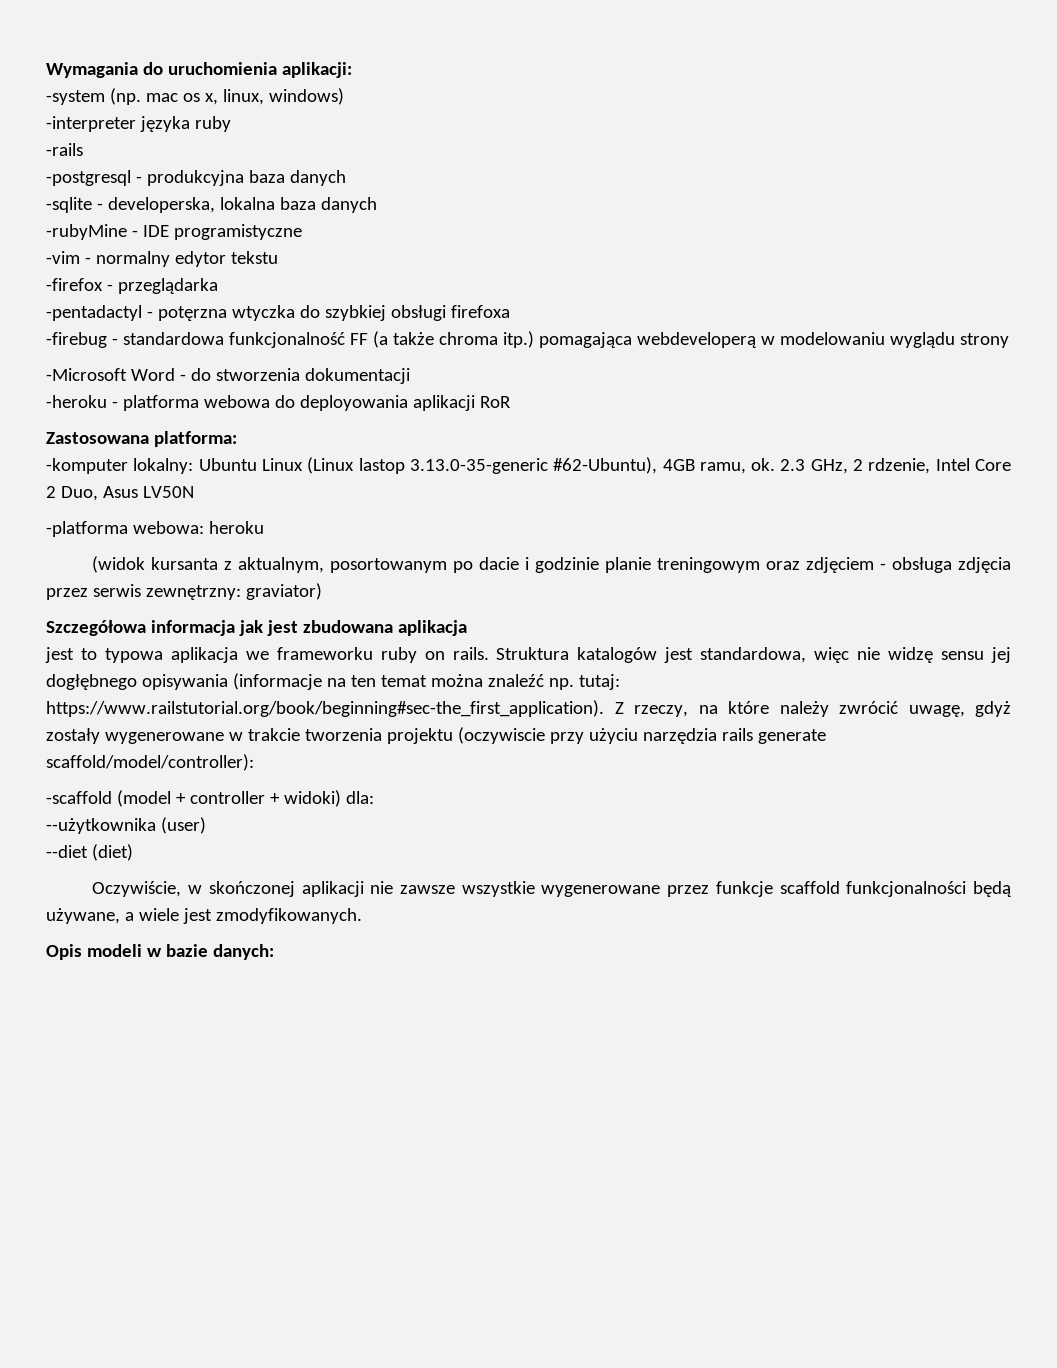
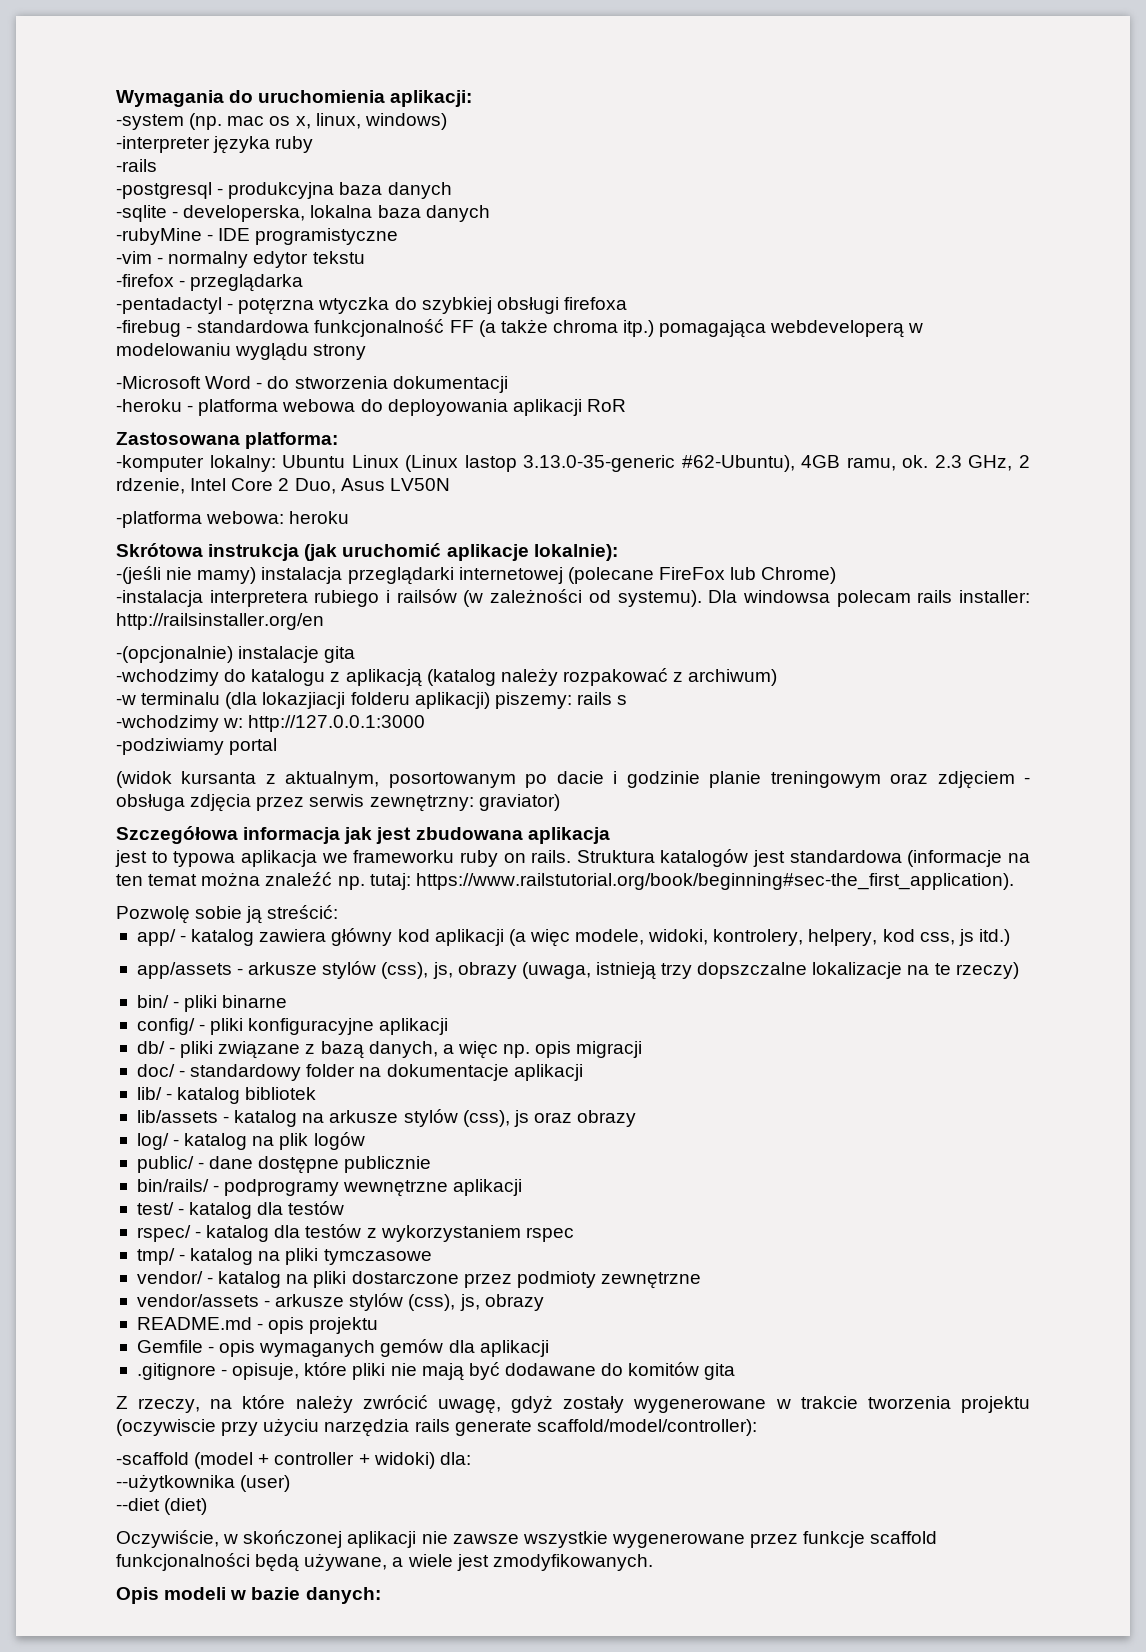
+ Skrótowa instrukcja (jak uruchomić aplikacje lokalnie):
+ -(jeśli nie mamy) instalacja przeglądarki internetowej (polecane FireFox lub Chrome)
+ -instalacja interpretera rubiego i railsów (w zależności od systemu). Dla windowsa polecam rails installer: http://railsinstaller.org/en
+ -(opcjonalnie) instalacje gita
+ -wchodzimy do katalogu z aplikacją (katalog należy rozpakować z archiwum)
+ -w terminalu (dla lokazjiacji folderu aplikacji) piszemy: rails s
+ -wchodzimy w: http://127.0.0.1:3000
+ -podziwiamy portal
- Struktura katalogów jest standardowa, więc nie widzę sensu jej dogłębnego opisywania (informacje na ten temat można znaleźć np. tutaj: https://www.railstutorial.org/book/beginning#sec-the_first_application). Z rzeczy, na które należy zwrócić uwagę, gdyż zostały wygenerowane w trakcie tworzenia projektu (oczywiscie przy użyciu narzędzia rails generate scaffold/model/controller):
+ Struktura katalogów jest standardowa (informacje na ten temat można znaleźć np. tutaj: https://www.railstutorial.org/book/beginning#sec-the_first_application).
+ Pozwolę sobie ją streścić:
+ app/ - katalog zawiera główny kod aplikacji (a więc modele, widoki, kontrolery, helpery, kod css, js itd.)
+ app/assets - arkusze stylów (css), js, obrazy (uwaga, istnieją trzy dopszczalne lokalizacje na te rzeczy)
+ bin/ - pliki binarne
+ config/ - pliki konfiguracyjne aplikacji
+ db/ - pliki związane z bazą danych, a więc np. opis migracji
+ doc/ - standardowy folder na dokumentacje aplikacji
+ lib/ - katalog bibliotek
+ lib/assets - katalog na arkusze stylów (css), js oraz obrazy
+ log/ - katalog na plik logów
+ public/ - dane dostępne publicznie
+ bin/rails/ - podprogramy wewnętrzne aplikacji
+ test/ - katalog dla testów
+ rspec/ - katalog dla testów z wykorzystaniem rspec
+ tmp/ - katalog na pliki tymczasowe
+ vendor/ - katalog na pliki dostarczone przez podmioty zewnętrzne
+ vendor/assets - arkusze stylów (css), js, obrazy
+ README.md - opis projektu
+ Gemfile - opis wymaganych gemów dla aplikacji
+ .gitignore - opisuje, które pliki nie mają być dodawane do komitów gita
+ Z rzeczy, na które należy zwrócić uwagę, gdyż zostały wygenerowane w trakcie tworzenia projektu (oczywiscie przy użyciu narzędzia rails generate scaffold/model/controller):

